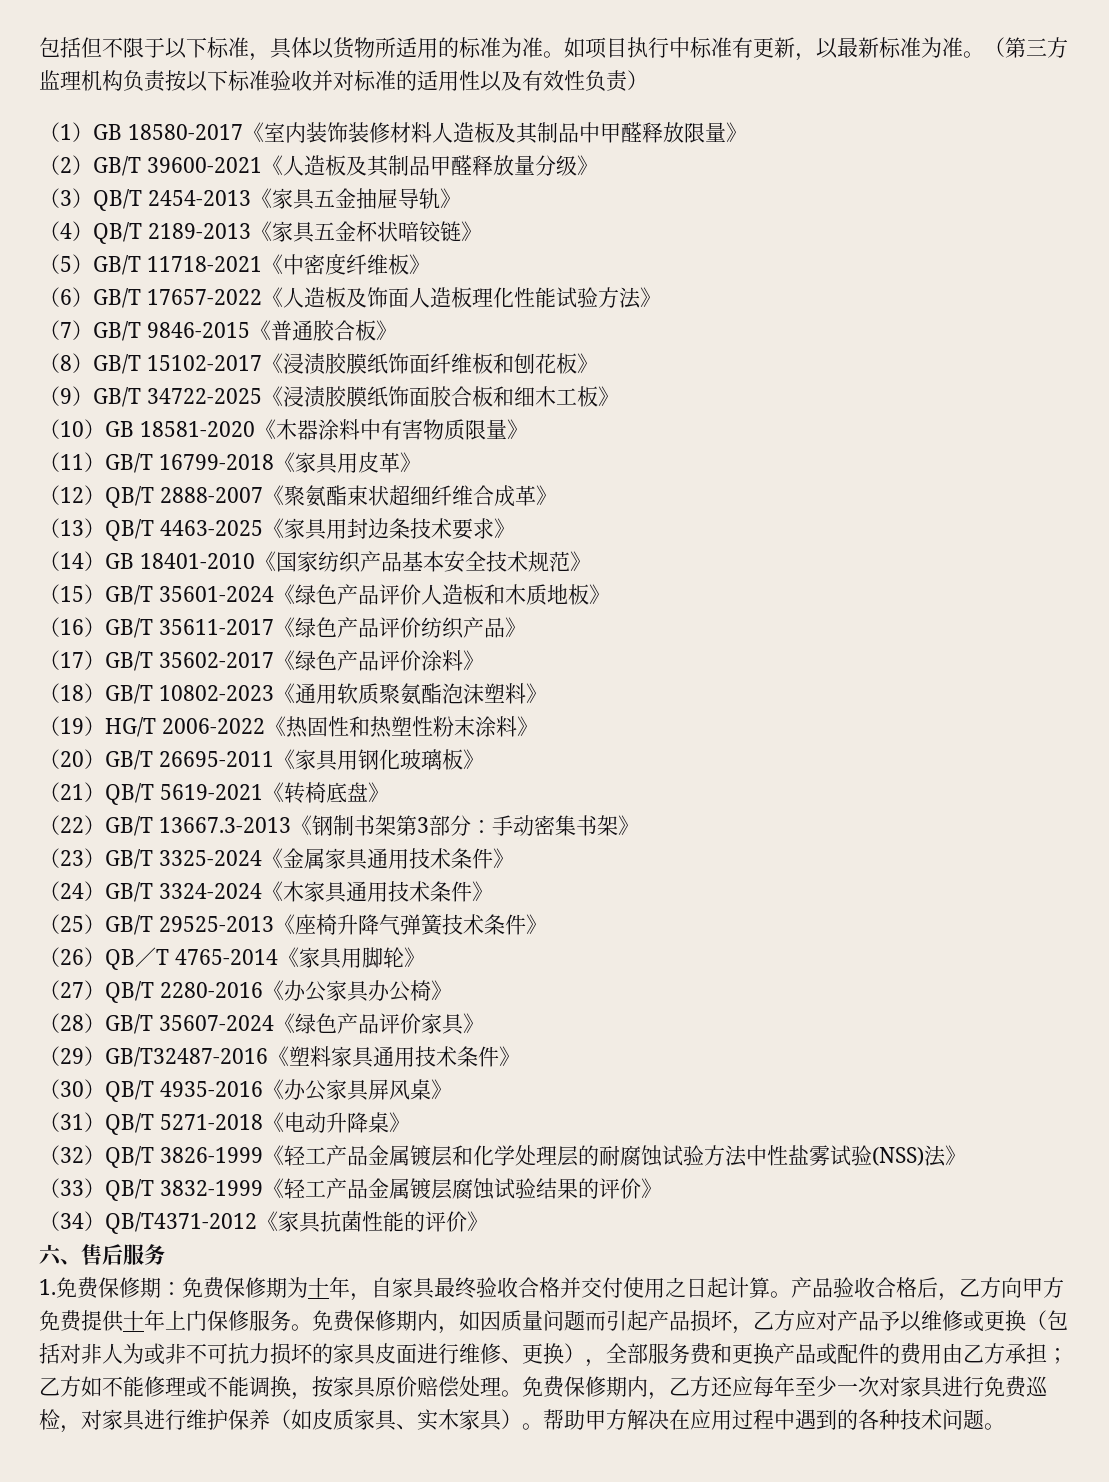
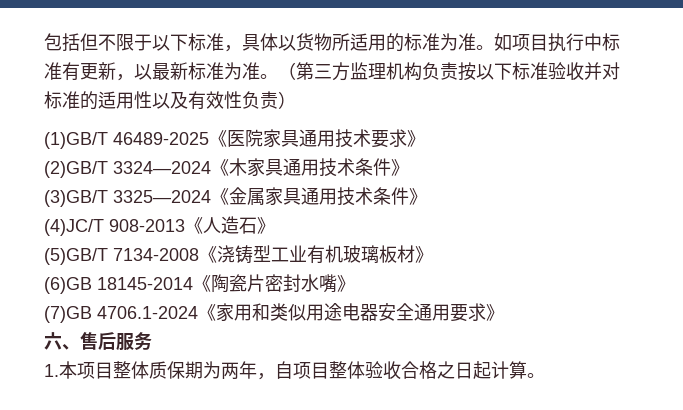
- （1）GB 18580-2017《室内装饰装修材料人造板及其制品中甲醛释放限量》
- （2）GB/T 39600-2021《人造板及其制品甲醛释放量分级》
- （3）QB/T 2454-2013《家具五金抽屉导轨》
- （4）QB/T 2189-2013《家具五金杯状暗铰链》
- （5）GB/T 11718-2021《中密度纤维板》
- （6）GB/T 17657-2022《人造板及饰面人造板理化性能试验方法》
- （7）GB/T 9846-2015《普通胶合板》
- （8）GB/T 15102-2017《浸渍胶膜纸饰面纤维板和刨花板》
- （9）GB/T 34722-2025《浸渍胶膜纸饰面胶合板和细木工板》
- （10）GB 18581-2020《木器涂料中有害物质限量》
- （11）GB/T 16799-2018《家具用皮革》
- （12）QB/T 2888-2007《聚氨酯束状超细纤维合成革》
- （13）QB/T 4463-2025《家具用封边条技术要求》
- （14）GB 18401-2010《国家纺织产品基本安全技术规范》
- （15）GB/T 35601-2024《绿色产品评价人造板和木质地板》
- （16）GB/T 35611-2017《绿色产品评价纺织产品》
- （17）GB/T 35602-2017《绿色产品评价涂料》
- （18）GB/T 10802-2023《通用软质聚氨酯泡沫塑料》
- （19）HG/T 2006-2022《热固性和热塑性粉末涂料》
- （20）GB/T 26695-2011《家具用钢化玻璃板》
- （21）QB/T 5619-2021《转椅底盘》
- （22）GB/T 13667.3-2013《钢制书架第3部分：手动密集书架》
- （23）GB/T 3325-2024《金属家具通用技术条件》
+ (1)GB/T 46489-2025《医院家具通用技术要求》
+ (2)GB/T 3324—2024《木家具通用技术条件》
+ (3)GB/T 3325—2024《金属家具通用技术条件》
- （24）GB/T 3324-2024《木家具通用技术条件》
- （25）GB/T 29525-2013《座椅升降气弹簧技术条件》
- （26）QB∕T 4765-2014《家具用脚轮》
- （27）QB/T 2280-2016《办公家具办公椅》
- （28）GB/T 35607-2024《绿色产品评价家具》
- （29）GB/T32487-2016《塑料家具通用技术条件》
- （30）QB/T 4935-2016《办公家具屏风桌》
- （31）QB/T 5271-2018《电动升降桌》
- （32）QB/T 3826-1999《轻工产品金属镀层和化学处理层的耐腐蚀试验方法中性盐雾试验(NSS)法》
- （33）QB/T 3832-1999《轻工产品金属镀层腐蚀试验结果的评价》
- （34）QB/T4371-2012《家具抗菌性能的评价》
+ (4)JC/T 908-2013《人造石》
+ (5)GB/T 7134-2008《浇铸型工业有机玻璃板材》
+ (6)GB 18145-2014《陶瓷片密封水嘴》
+ (7)GB 4706.1-2024《家用和类似用途电器安全通用要求》
- 1.免费保修期：免费保修期为十年，自家具最终验收合格并交付使用之日起计算。产品验收合格后，乙方向甲方免费提供十年上门保修服务。免费保修期内，如因质量问题而引起产品损坏，乙方应对产品予以维修或更换（包括对非人为或非不可抗力损坏的家具皮面进行维修、更换），全部服务费和更换产品或配件的费用由乙方承担；乙方如不能修理或不能调换，按家具原价赔偿处理。免费保修期内，乙方还应每年至少一次对家具进行免费巡检，对家具进行维护保养（如皮质家具、实木家具）。帮助甲方解决在应用过程中遇到的各种技术问题。
+ 1.本项目整体质保期为两年，自项目整体验收合格之日起计算。

